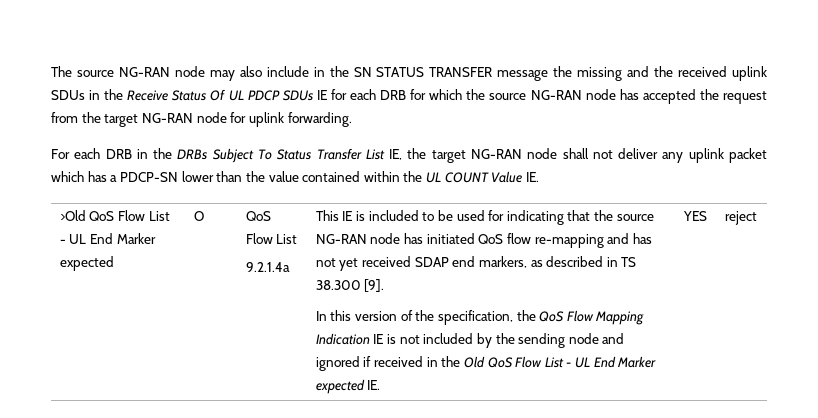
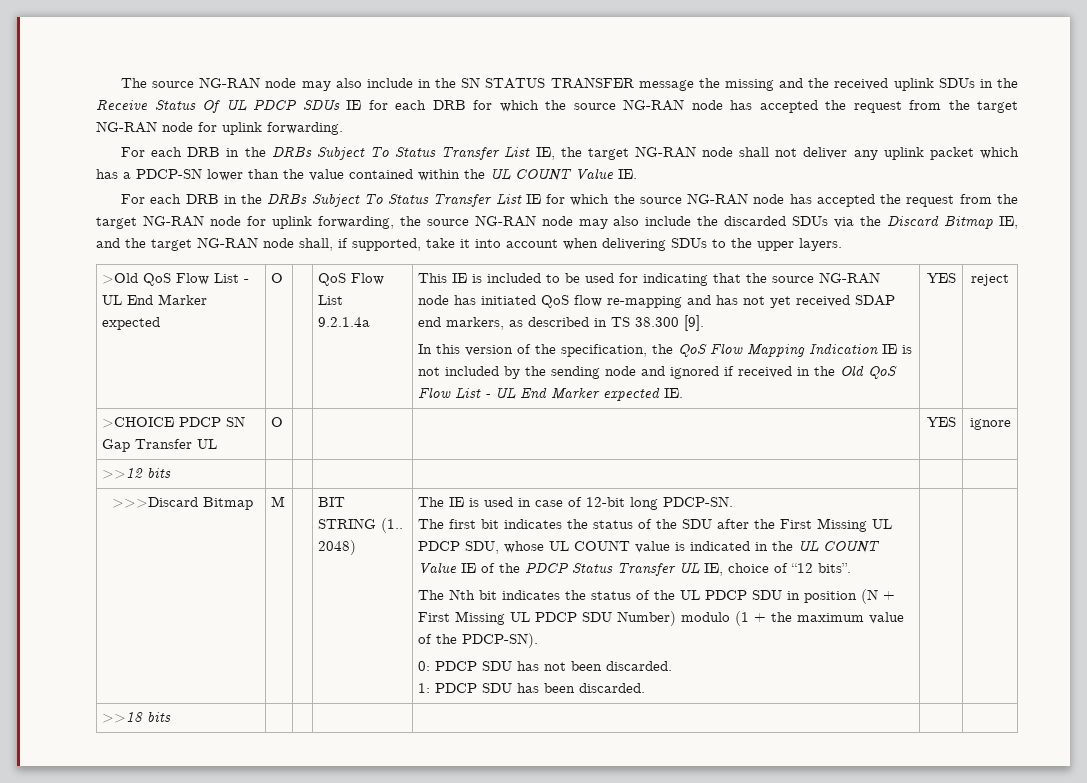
+ For each DRB in the DRBs Subject To Status Transfer List IE for which the source NG-RAN node has accepted the request from the target NG-RAN node for uplink forwarding, the source NG-RAN node may also include the discarded SDUs via the Discard Bitmap IE, and the target NG-RAN node shall, if supported, take it into account when delivering SDUs to the upper layers.
+ >CHOICE PDCP SN Gap Transfer UL | O | | | | YES | ignore
+ >>12 bits | | | | | |
+ >>>Discard Bitmap | M | | BIT STRING (1.. 2048) | The IE is used in case of 12-bit long PDCP-SN.
+ The first bit indicates the status of the SDU after the First Missing UL PDCP SDU, whose UL COUNT value is indicated in the UL COUNT Value IE of the PDCP Status Transfer UL IE, choice of “12 bits”.
+ The Nth bit indicates the status of the UL PDCP SDU in position (N + First Missing UL PDCP SDU Number) modulo (1 + the maximum value of the PDCP-SN).
+ 0: PDCP SDU has not been discarded.
+ 1: PDCP SDU has been discarded. | |
+ >>18 bits | | | | | |

